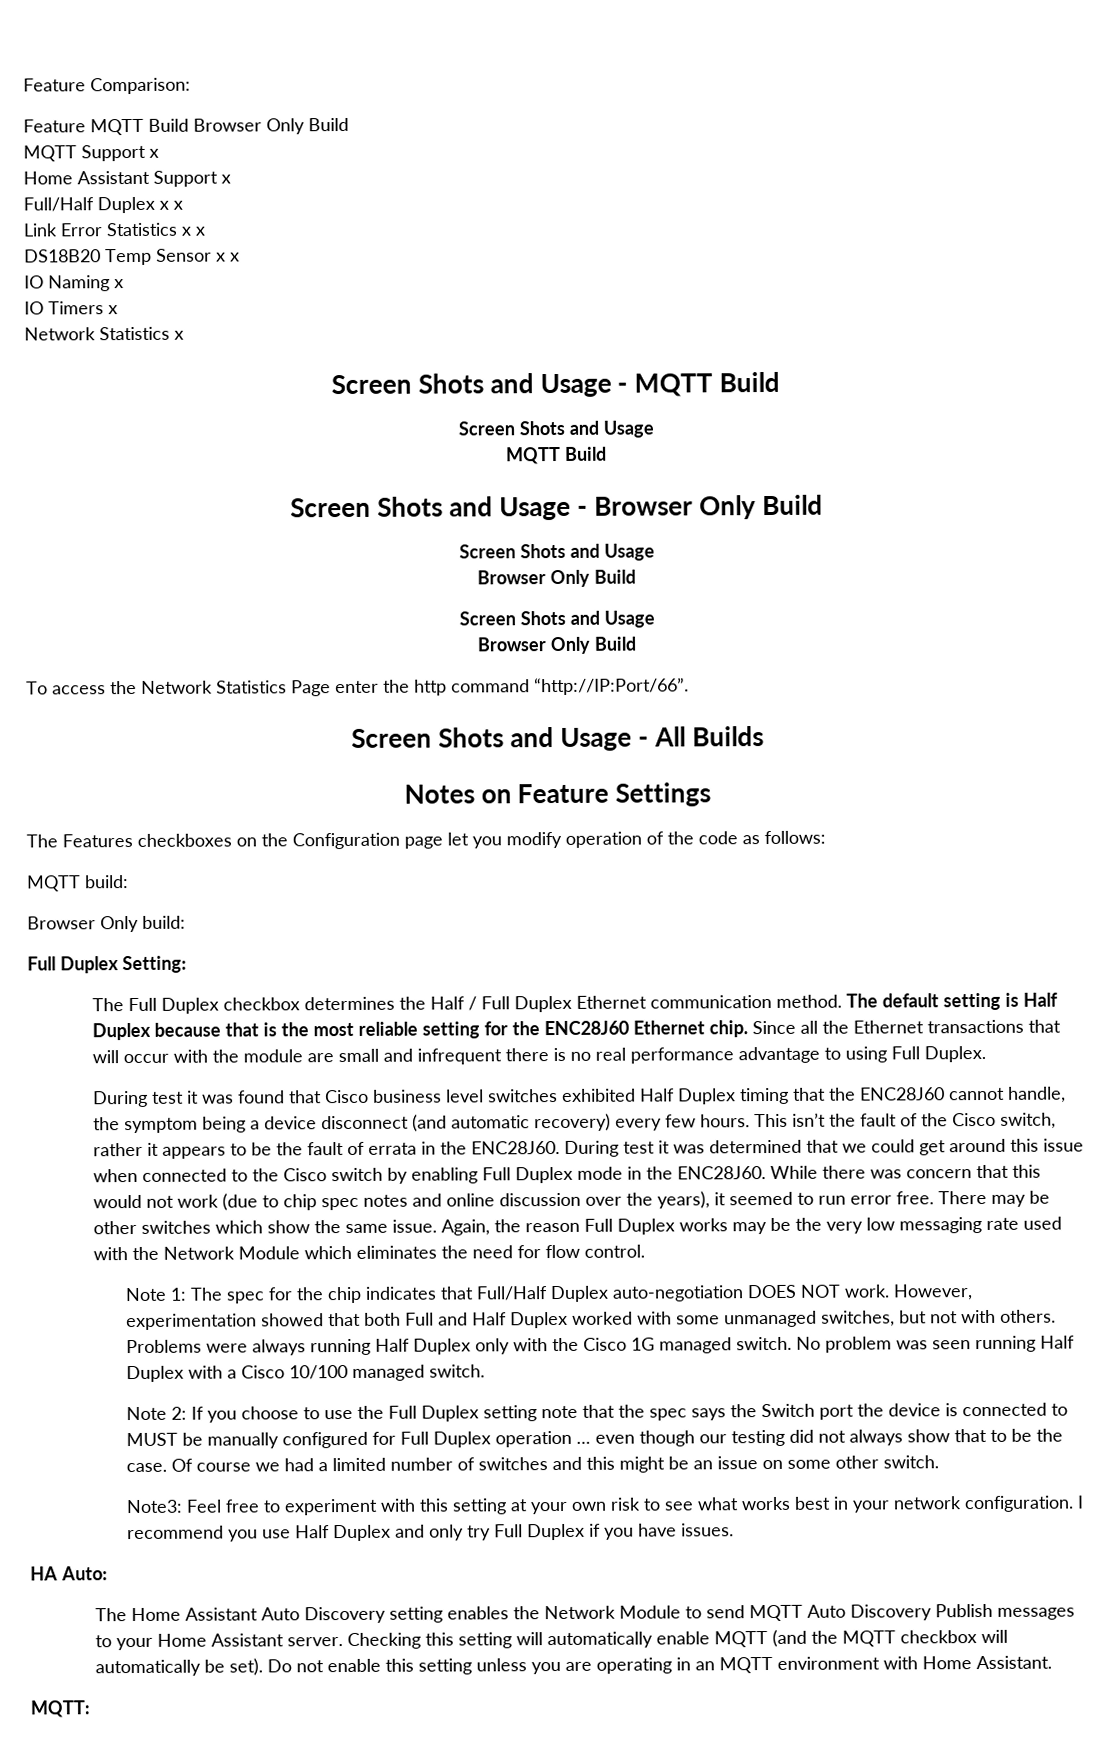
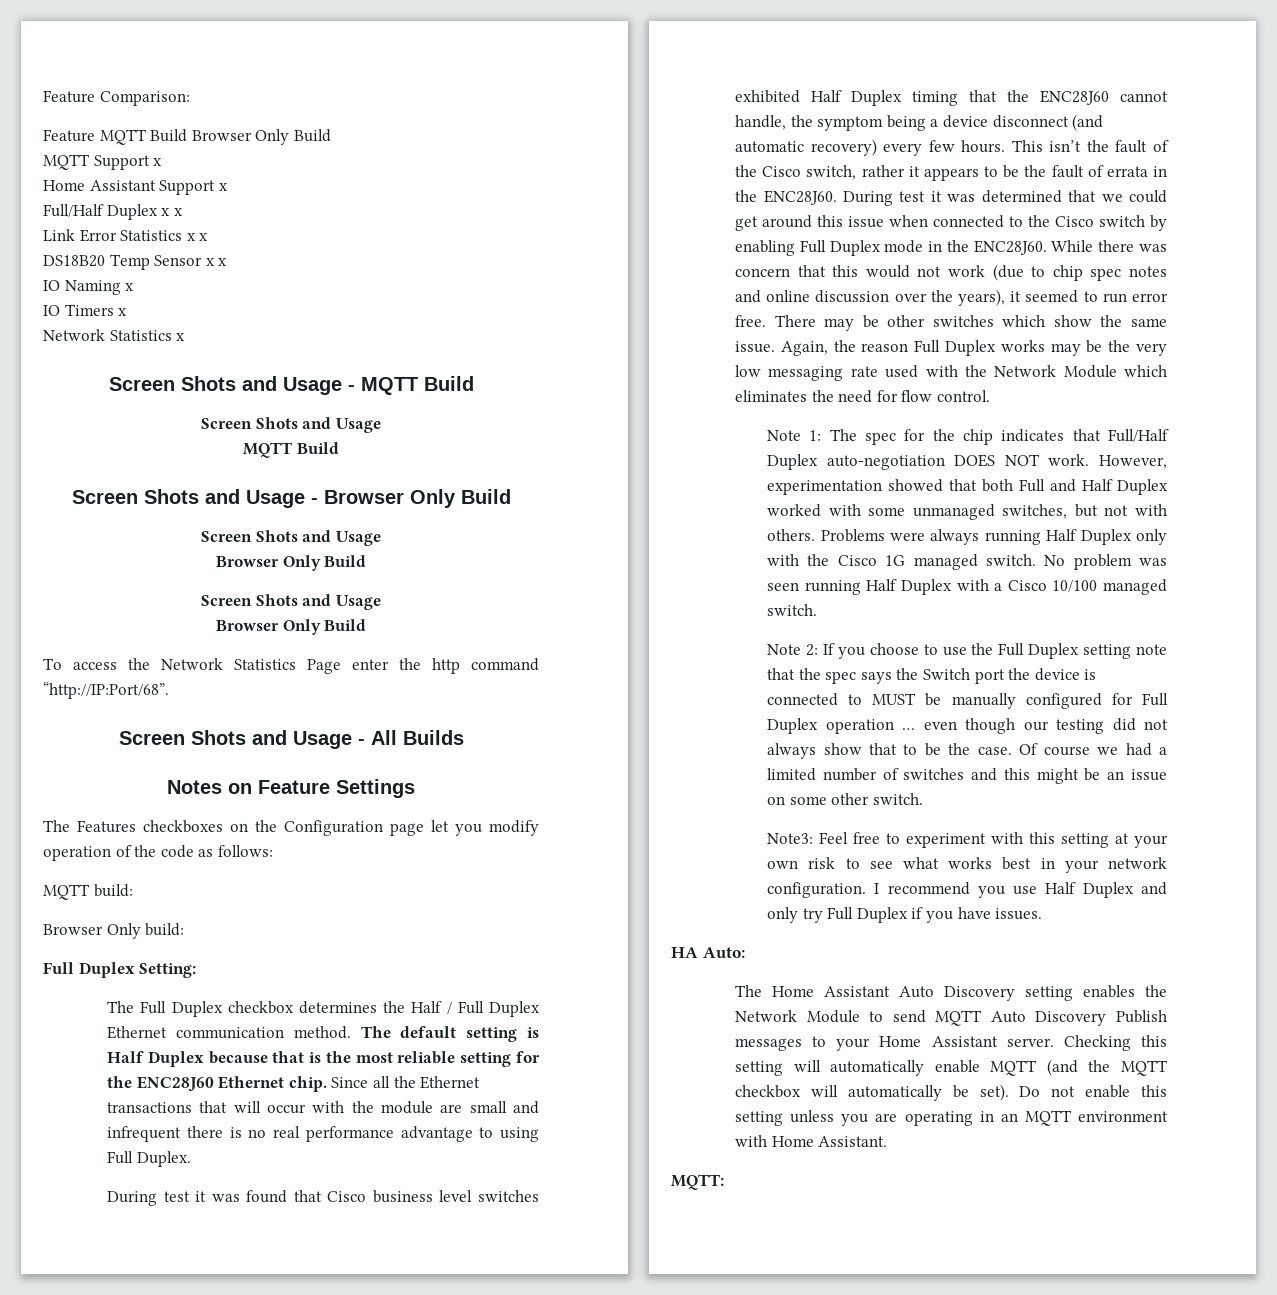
- To access the Network Statistics Page enter the http command “http://IP:Port/66”.
+ To access the Network Statistics Page enter the http command “http://IP:Port/68”.

